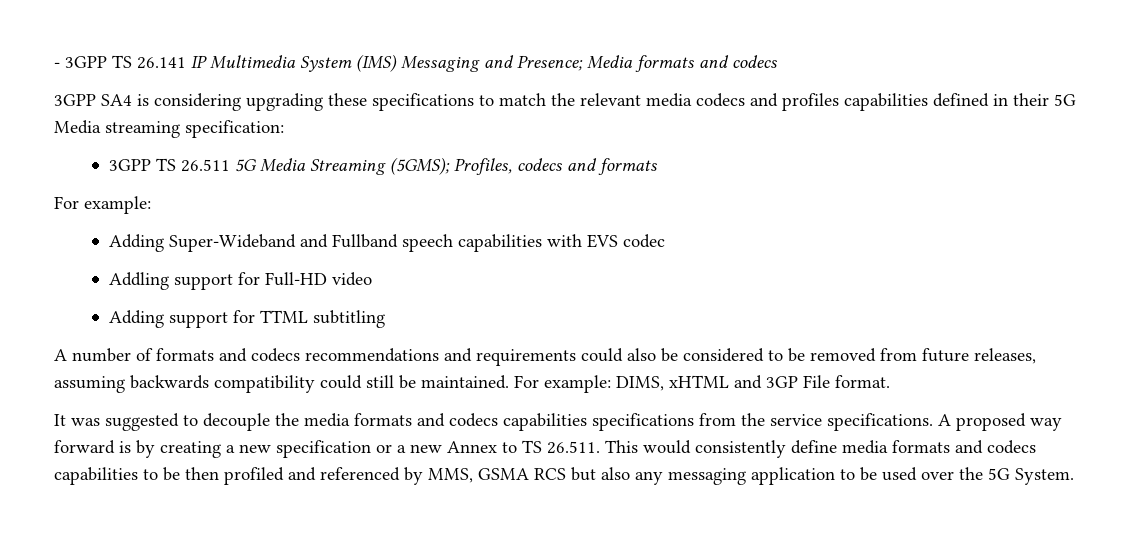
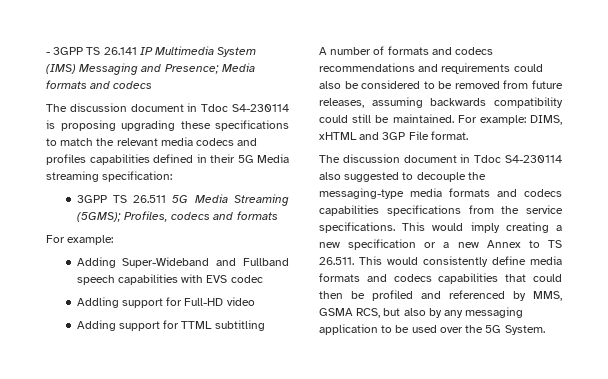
- 3GPP SA4 is considering upgrading these specifications to match the relevant media codecs and profiles capabilities defined in their 5G Media streaming specification:
+ The discussion document in Tdoc S4-230114 is proposing upgrading these specifications to match the relevant media codecs and profiles capabilities defined in their 5G Media streaming specification:
- It was suggested to decouple the media formats and codecs capabilities specifications from the service specifications.
+ The discussion document in Tdoc S4-230114 also suggested to decouple the messaging-type media formats and codecs capabilities specifications from the service specifications.
- A proposed way forward is by creating a new specification or a new Annex to TS 26.511. This would consistently define media formats and codecs capabilities to be then profiled and referenced by MMS, GSMA RCS but also any messaging application to be used over the 5G System.
+ This would imply creating a new specification or a new Annex to TS 26.511. This would consistently define media formats and codecs capabilities that could then be profiled and referenced by MMS, GSMA RCS, but also by any messaging application to be used over the 5G System.

